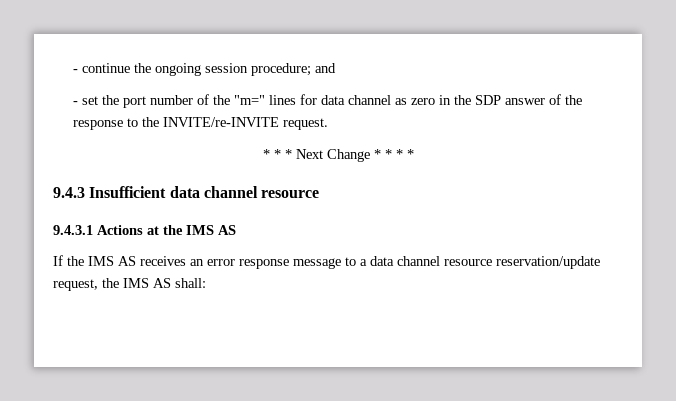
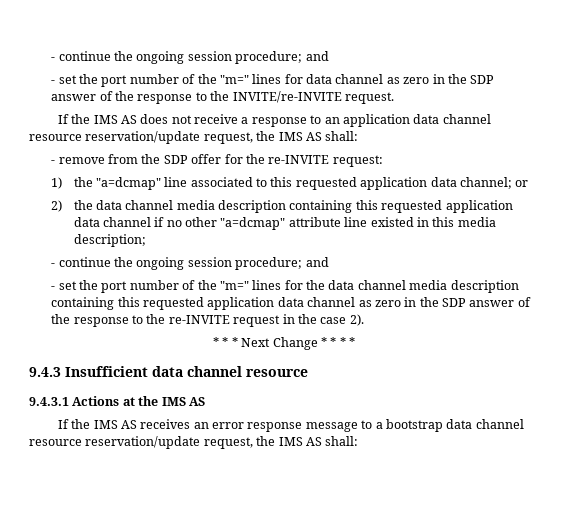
+ If the IMS AS does not receive a response to an application data channel resource reservation/update request, the IMS AS shall:
+ - remove from the SDP offer for the re-INVITE request:
+ 1) the "a=dcmap" line associated to this requested application data channel; or
+ 2) the data channel media description containing this requested application data channel if no other "a=dcmap" attribute line existed in this media description;
+ - continue the ongoing session procedure; and
+ - set the port number of the "m=" lines for the data channel media description containing this requested application data channel as zero in the SDP answer of the response to the re-INVITE request in the case 2).
- If the IMS AS receives an error response message to a data channel resource reservation/update request, the IMS AS shall:
+ If the IMS AS receives an error response message to a bootstrap data channel resource reservation/update request, the IMS AS shall:

